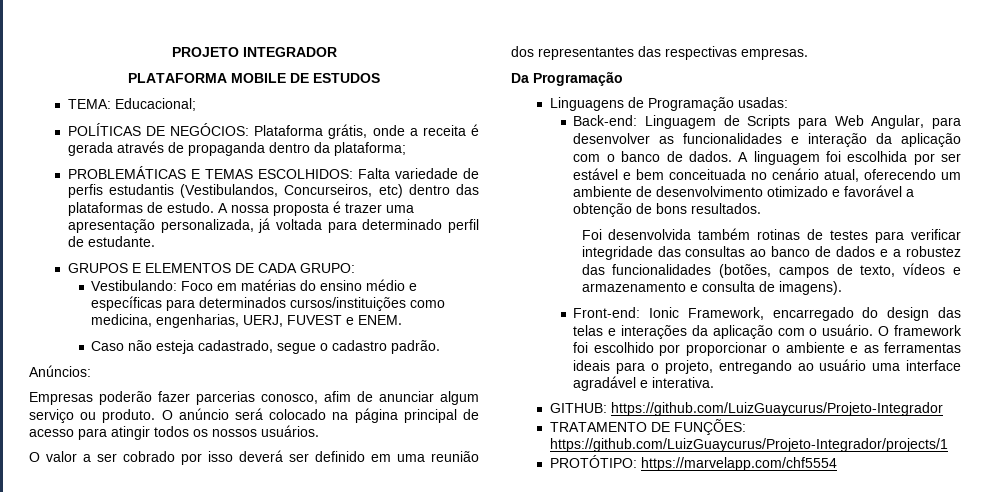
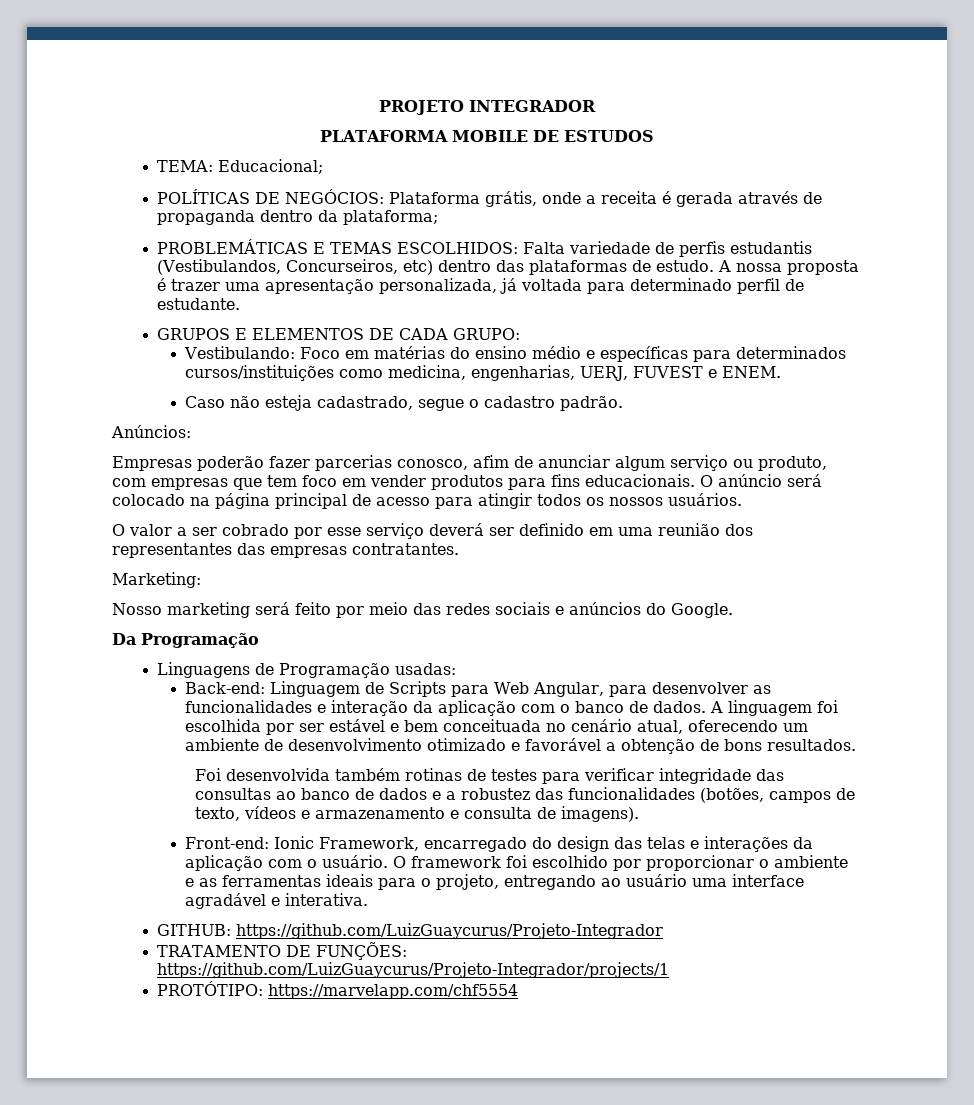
- Empresas poderão fazer parcerias conosco, afim de anunciar algum serviço ou produto.
+ Empresas poderão fazer parcerias conosco, afim de anunciar algum serviço ou produto, com empresas que tem foco em vender produtos para fins educacionais.
- O valor a ser cobrado por isso deverá ser definido em uma reunião dos representantes das respectivas empresas.
+ O valor a ser cobrado por esse serviço deverá ser definido em uma reunião dos representantes das empresas contratantes.
+ Marketing:
+ Nosso marketing será feito por meio das redes sociais e anúncios do Google.

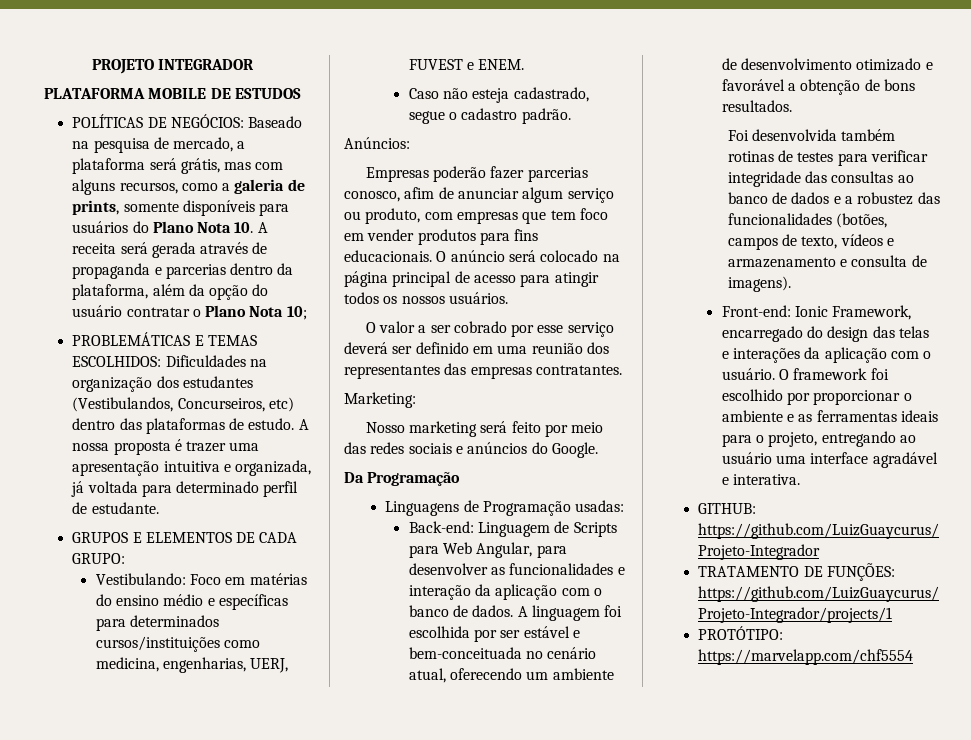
- TEMA: Educacional;
- POLÍTICAS DE NEGÓCIOS: Plataforma grátis, onde a receita é gerada através de propaganda dentro da plataforma;
+ POLÍTICAS DE NEGÓCIOS: Baseado na pesquisa de mercado, a plataforma será grátis, mas com alguns recursos, como a galeria de prints, somente disponíveis para usuários do Plano Nota 10. A receita será gerada através de propaganda e parcerias dentro da plataforma, além da opção do usuário contratar o Plano Nota 10;
- PROBLEMÁTICAS E TEMAS ESCOLHIDOS: Falta variedade de perfis estudantis (Vestibulandos, Concurseiros, etc) dentro das plataformas de estudo.
+ PROBLEMÁTICAS E TEMAS ESCOLHIDOS: Dificuldades na organização dos estudantes (Vestibulandos, Concurseiros, etc) dentro das plataformas de estudo.
- A nossa proposta é trazer uma apresentação personalizada, já voltada para determinado perfil de estudante.
+ A nossa proposta é trazer uma apresentação intuitiva e organizada, já voltada para determinado perfil de estudante.
- A linguagem foi escolhida por ser estável e bem conceituada no cenário atual, oferecendo um ambiente de desenvolvimento otimizado e favorável a obtenção de bons resultados.
+ A linguagem foi escolhida por ser estável e bem-conceituada no cenário atual, oferecendo um ambiente de desenvolvimento otimizado e favorável a obtenção de bons resultados.

